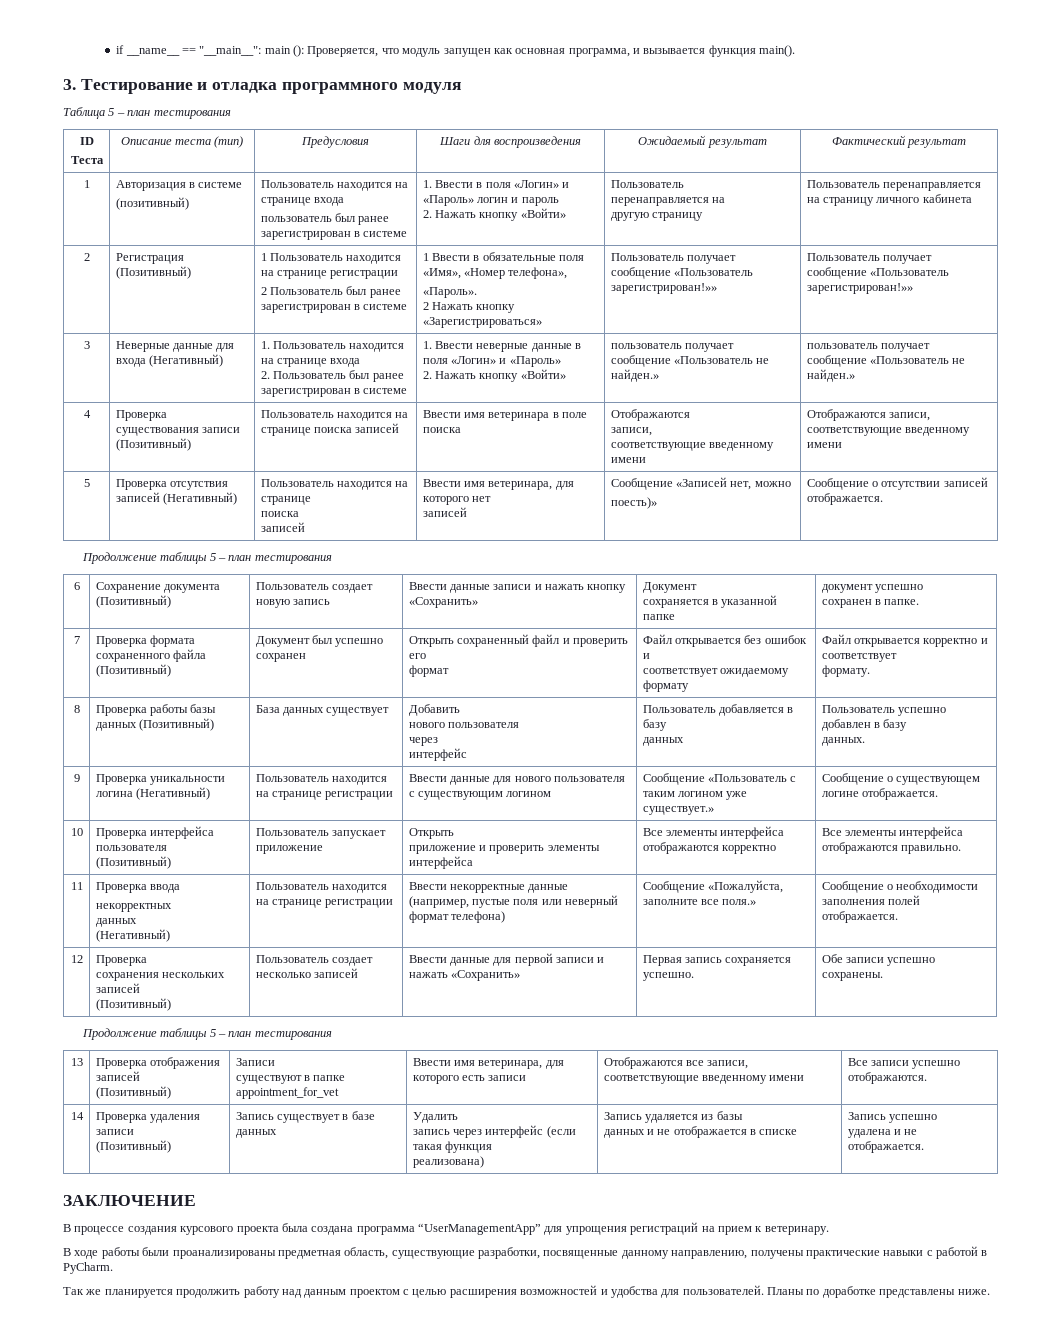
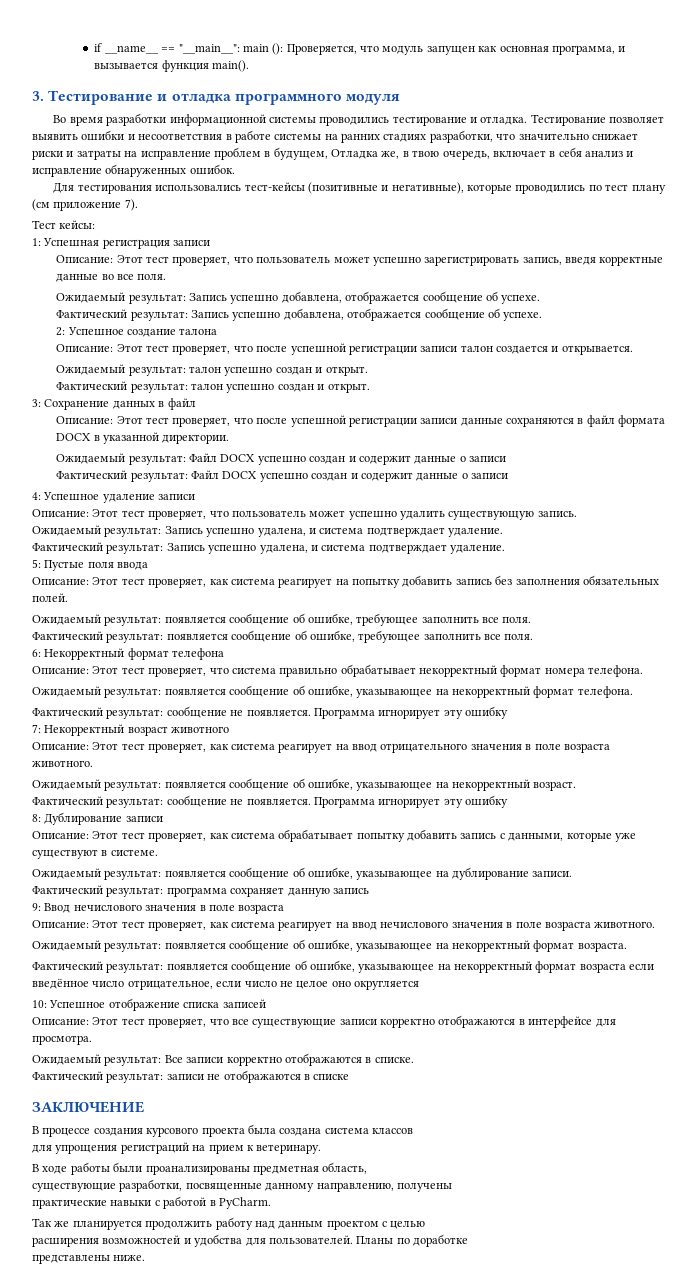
- Таблица 5 – план тестирования
- ID
- Теста | Описание теста (тип) | Предусловия | Шаги для воспроизведения | Ожидаемый результат | Фактический результат
- 1 | Авторизация в системе
- (позитивный) | Пользователь находится на странице входа
- пользователь был ранее зарегистрирован в системе | 1. Ввести в поля «Логин» и «Пароль» логин и пароль
- 2. Нажать кнопку «Войти» | Пользователь
- перенаправляется на
- другую страницу | Пользователь перенаправляется на страницу личного кабинета
- 2 | Регистрация (Позитивный) | 1 Пользователь находится на странице регистрации
- 2 Пользователь был ранее зарегистрирован в системе | 1 Ввести в обязательные поля «Имя», «Номер телефона»,
- «Пароль».
- 2 Нажать кнопку «Зарегистрироваться» | Пользователь получает сообщение «Пользователь зарегистрирован!»» | Пользователь получает сообщение «Пользователь зарегистрирован!»»
- 3 | Неверные данные для входа (Негативный) | 1. Пользователь находится на странице входа
- 2. Пользователь был ранее зарегистрирован в системе | 1. Ввести неверные данные в поля «Логин» и «Пароль»
- 2. Нажать кнопку «Войти» | пользователь получает сообщение «Пользователь не найден.» | пользователь получает сообщение «Пользователь не найден.»
- 4 | Проверка существования записи (Позитивный) | Пользователь находится на странице поиска записей | Ввести имя ветеринара в поле поиска | Отображаются
- записи,
- соответствующие введенному имени | Отображаются записи, соответствующие введенному имени
- 5 | Проверка отсутствия записей (Негативный) | Пользователь находится на странице
- поиска
- записей | Ввести имя ветеринара, для которого нет
- записей | Сообщение «Записей нет, можно
- поесть)» | Сообщение о отсутствии записей отображается.
- Продолжение таблицы 5 – план тестирования
- 6 | Сохранение документа (Позитивный) | Пользователь создает новую запись | Ввести данные записи и нажать кнопку «Сохранить» | Документ
- сохраняется в указанной папке | документ успешно
- сохранен в папке.
- 7 | Проверка формата сохраненного файла (Позитивный) | Документ был успешно сохранен | Открыть сохраненный файл и проверить его
- формат | Файл открывается без ошибок и
- соответствует ожидаемому формату | Файл открывается корректно и соответствует
- формату.
- 8 | Проверка работы базы данных (Позитивный) | База данных существует | Добавить
- нового пользователя
- через
- интерфейс | Пользователь добавляется в базу
- данных | Пользователь успешно добавлен в базу
- данных.
- 9 | Проверка уникальности логина (Негативный) | Пользователь находится на странице регистрации | Ввести данные для нового пользователя с существующим логином | Сообщение «Пользователь с таким логином уже существует.» | Сообщение о существующем логине отображается.
- 10 | Проверка интерфейса пользователя (Позитивный) | Пользователь запускает приложение | Открыть
- приложение и проверить элементы интерфейса | Все элементы интерфейса отображаются корректно | Все элементы интерфейса отображаются правильно.
- 11 | Проверка ввода
- некорректных
- данных
- (Негативный) | Пользователь находится на странице регистрации | Ввести некорректные данные (например, пустые поля или неверный формат телефона) | Сообщение «Пожалуйста, заполните все поля.» | Сообщение о необходимости заполнения полей отображается.
- 12 | Проверка
- сохранения нескольких записей
- (Позитивный) | Пользователь создает несколько записей | Ввести данные для первой записи и нажать «Сохранить» | Первая запись сохраняется успешно. | Обе записи успешно сохранены.
- Продолжение таблицы 5 – план тестирования
- 13 | Проверка отображения записей
- (Позитивный) | Записи
- существуют в папке appointment_for_vet | Ввести имя ветеринара, для которого есть записи | Отображаются все записи, соответствующие введенному имени | Все записи успешно отображаются.
- 14 | Проверка удаления записи
- (Позитивный) | Запись существует в базе данных | Удалить
- запись через интерфейс (если такая функция
- реализована) | Запись удаляется из базы
- данных и не отображается в списке | Запись успешно
- удалена и не отображается.
+ Во время разработки информационной системы проводились тестирование и отладка. Тестирование позволяет выявить ошибки и несоответствия в работе системы на ранних стадиях разработки, что значительно снижает риски и затраты на исправление проблем в будущем, Отладка же, в твою очередь, включает в себя анализ и исправление обнаруженных ошибок.
+ Для тестирования использовались тест-кейсы (позитивные и негативные), которые проводились по тест плану (см приложение 7).
+ Тест кейсы:
+ 1: Успешная регистрация записи
+ Описание: Этот тест проверяет, что пользователь может успешно зарегистрировать запись, введя корректные данные во все поля.
+ Ожидаемый результат: Запись успешно добавлена, отображается сообщение об успехе.
+ Фактический результат: Запись успешно добавлена, отображается сообщение об успехе.
+ 2: Успешное создание талона
+ Описание: Этот тест проверяет, что после успешной регистрации записи талон создается и открывается.
+ Ожидаемый результат: талон успешно создан и открыт.
+ Фактический результат: талон успешно создан и открыт.
+ 3: Сохранение данных в файл
+ Описание: Этот тест проверяет, что после успешной регистрации записи данные сохраняются в файл формата DOCX в указанной директории.
+ Ожидаемый результат: Файл DOCX успешно создан и содержит данные о записи
+ Фактический результат: Файл DOCX успешно создан и содержит данные о записи
+ 4: Успешное удаление записи
+ Описание: Этот тест проверяет, что пользователь может успешно удалить существующую запись.
+ Ожидаемый результат: Запись успешно удалена, и система подтверждает удаление.
+ Фактический результат: Запись успешно удалена, и система подтверждает удаление.
+ 5: Пустые поля ввода
+ Описание: Этот тест проверяет, как система реагирует на попытку добавить запись без заполнения обязательных полей.
+ Ожидаемый результат: появляется сообщение об ошибке, требующее заполнить все поля.
+ Фактический результат: появляется сообщение об ошибке, требующее заполнить все поля.
+ 6: Некорректный формат телефона
+ Описание: Этот тест проверяет, что система правильно обрабатывает некорректный формат номера телефона.
+ Ожидаемый результат: появляется сообщение об ошибке, указывающее на некорректный формат телефона.
+ Фактический результат: сообщение не появляется. Программа игнорирует эту ошибку
+ 7: Некорректный возраст животного
+ Описание: Этот тест проверяет, как система реагирует на ввод отрицательного значения в поле возраста животного.
+ Ожидаемый результат: появляется сообщение об ошибке, указывающее на некорректный возраст.
+ Фактический результат: сообщение не появляется. Программа игнорирует эту ошибку
+ 8: Дублирование записи
+ Описание: Этот тест проверяет, как система обрабатывает попытку добавить запись с данными, которые уже существуют в системе.
+ Ожидаемый результат: появляется сообщение об ошибке, указывающее на дублирование записи.
+ Фактический результат: программа сохраняет данную запись
+ 9: Ввод нечислового значения в поле возраста
+ Описание: Этот тест проверяет, как система реагирует на ввод нечислового значения в поле возраста животного.
+ Ожидаемый результат: появляется сообщение об ошибке, указывающее на некорректный формат возраста.
+ Фактический результат: появляется сообщение об ошибке, указывающее на некорректный формат возраста если введённое число отрицательное, если число не целое оно округляется
+ 10: Успешное отображение списка записей
+ Описание: Этот тест проверяет, что все существующие записи корректно отображаются в интерфейсе для просмотра.
+ Ожидаемый результат: Все записи корректно отображаются в списке.
+ Фактический результат: записи не отображаются в списке
- В процессе создания курсового проекта была создана программа “UserManagementApp” для упрощения регистраций на прием к ветеринару.
+ В процессе создания курсового проекта была создана система классов
+ для упрощения регистраций на прием к ветеринару.
- В ходе работы были проанализированы предметная область, существующие разработки, посвященные данному направлению, получены практические навыки с работой в PyCharm.
+ В ходе работы были проанализированы предметная область,
+ существующие разработки, посвященные данному направлению, получены
+ практические навыки с работой в PyCharm.
- Так же планируется продолжить работу над данным проектом с целью расширения возможностей и удобства для пользователей.
+ Так же планируется продолжить работу над данным проектом с целью
+ расширения возможностей и удобства для пользователей.
- Планы по доработке представлены ниже.
+ Планы по доработке
+ представлены ниже.

